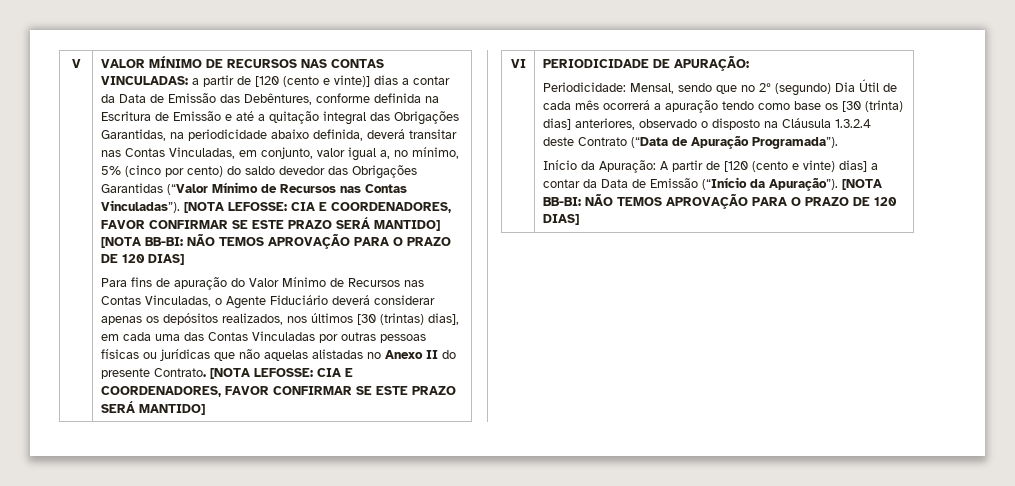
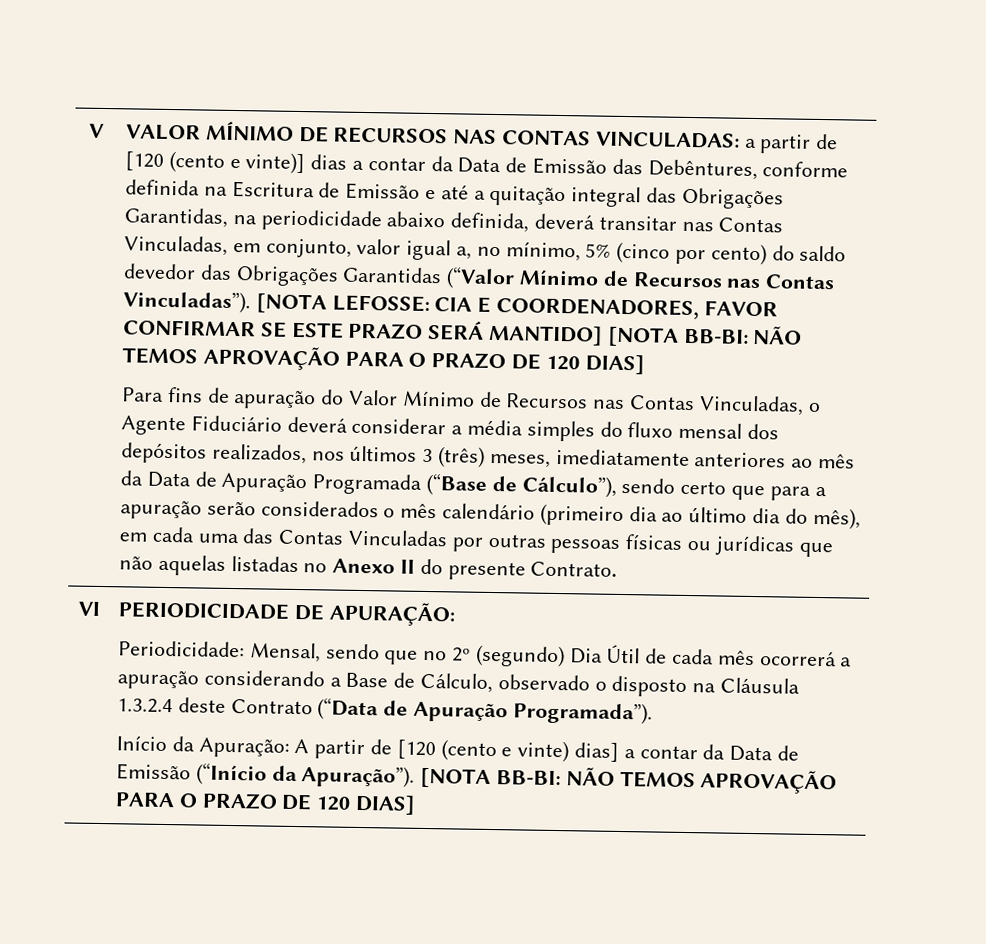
- Para fins de apuração do Valor Mínimo de Recursos nas Contas Vinculadas, o Agente Fiduciário deverá considerar apenas os depósitos realizados, nos últimos [30 (trintas) dias], em cada uma das Contas Vinculadas por outras pessoas físicas ou jurídicas que não aquelas alistadas no Anexo II do presente Contrato. [NOTA LEFOSSE: CIA E COORDENADORES, FAVOR CONFIRMAR SE ESTE PRAZO SERÁ MANTIDO]
+ Para fins de apuração do Valor Mínimo de Recursos nas Contas Vinculadas, o Agente Fiduciário deverá considerar a média simples do fluxo mensal dos depósitos realizados, nos últimos 3 (três) meses, imediatamente anteriores ao mês da Data de Apuração Programada (“Base de Cálculo”), sendo certo que para a apuração serão considerados o mês calendário (primeiro dia ao último dia do mês), em cada uma das Contas Vinculadas por outras pessoas físicas ou jurídicas que não aquelas listadas no Anexo II do presente Contrato.
- Periodicidade: Mensal, sendo que no 2º (segundo) Dia Útil de cada mês ocorrerá a apuração tendo como base os [30 (trinta) dias] anteriores, observado o disposto na Cláusula 1.3.2.4 deste Contrato (“Data de Apuração Programada”).
+ Periodicidade: Mensal, sendo que no 2º (segundo) Dia Útil de cada mês ocorrerá a apuração considerando a Base de Cálculo, observado o disposto na Cláusula 1.3.2.4 deste Contrato (“Data de Apuração Programada”).

